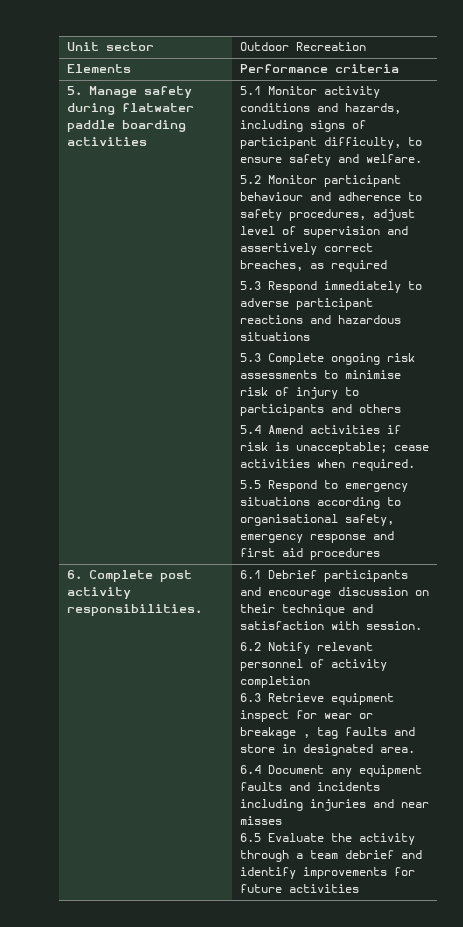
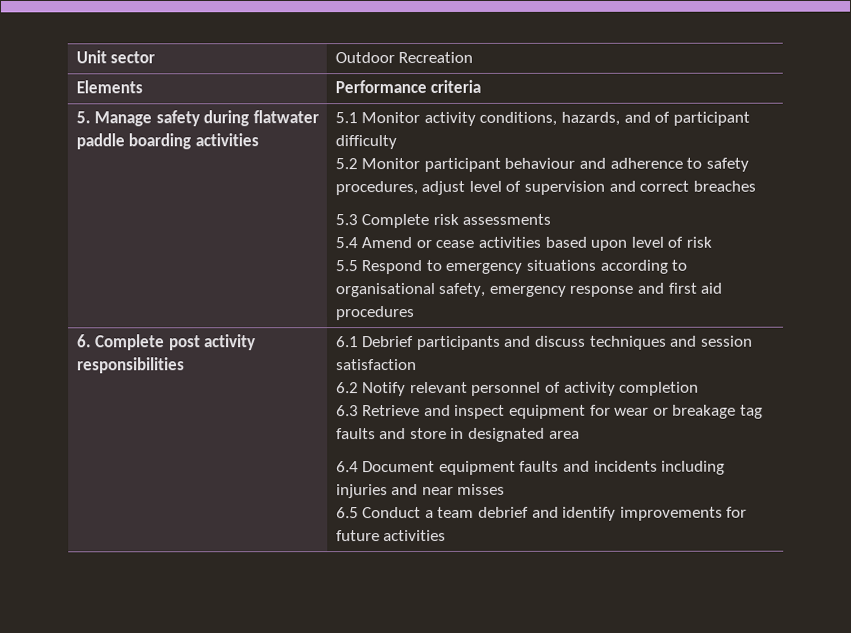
- 5.1 Monitor activity conditions and hazards, including signs of participant difficulty, to ensure safety and welfare.
+ 5.1 Monitor activity conditions, hazards, and of participant difficulty
- 5.2 Monitor participant behaviour and adherence to safety procedures, adjust level of supervision and assertively correct breaches, as required
- 5.3 Respond immediately to adverse participant reactions and hazardous situations
+ 5.2 Monitor participant behaviour and adherence to safety procedures, adjust level of supervision and correct breaches
- 5.3 Complete ongoing risk assessments to minimise risk of injury to participants and others
- 5.4 Amend activities if risk is unacceptable; cease activities when required.
+ 5.3 Complete risk assessments
+ 5.4 Amend or cease activities based upon level of risk
- 6. Complete post activity responsibilities.
+ 6. Complete post activity responsibilities
- 6.1 Debrief participants and encourage discussion on their technique and satisfaction with session.
+ 6.1 Debrief participants and discuss techniques and session satisfaction
- 6.3 Retrieve equipment inspect for wear or breakage , tag faults and store in designated area.
+ 6.3 Retrieve and inspect equipment for wear or breakage tag faults and store in designated area
- 6.4 Document any equipment faults and incidents including injuries and near misses
+ 6.4 Document equipment faults and incidents including injuries and near misses
- 6.5 Evaluate the activity through a team debrief and identify improvements for future activities
+ 6.5 Conduct a team debrief and identify improvements for future activities

